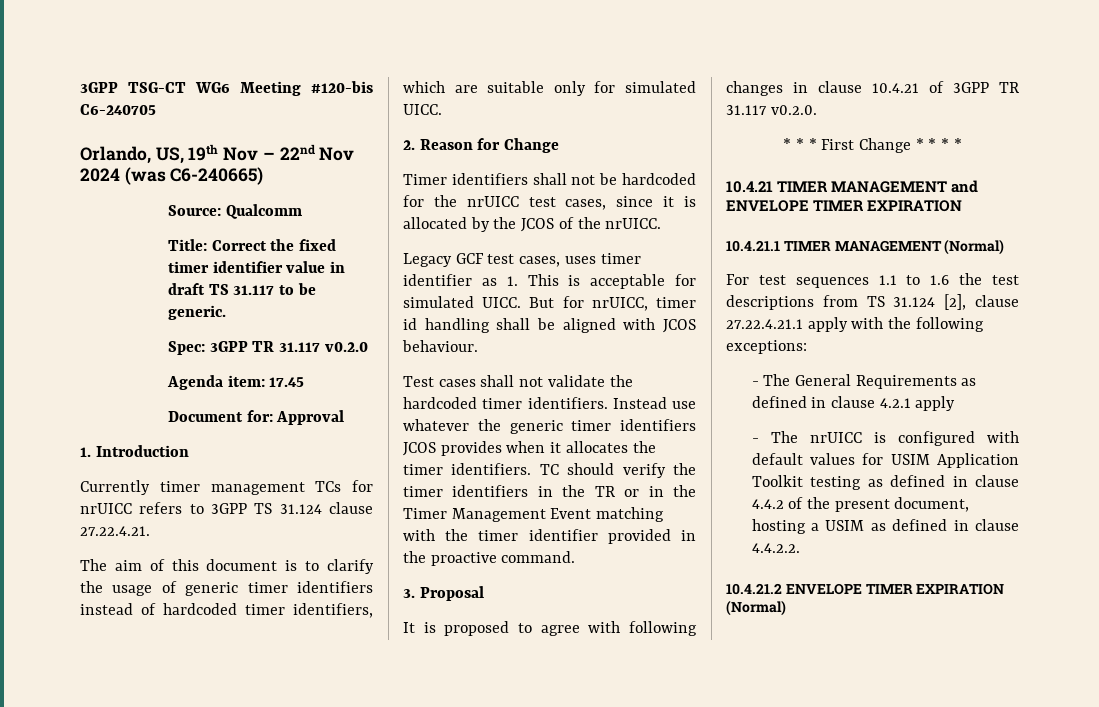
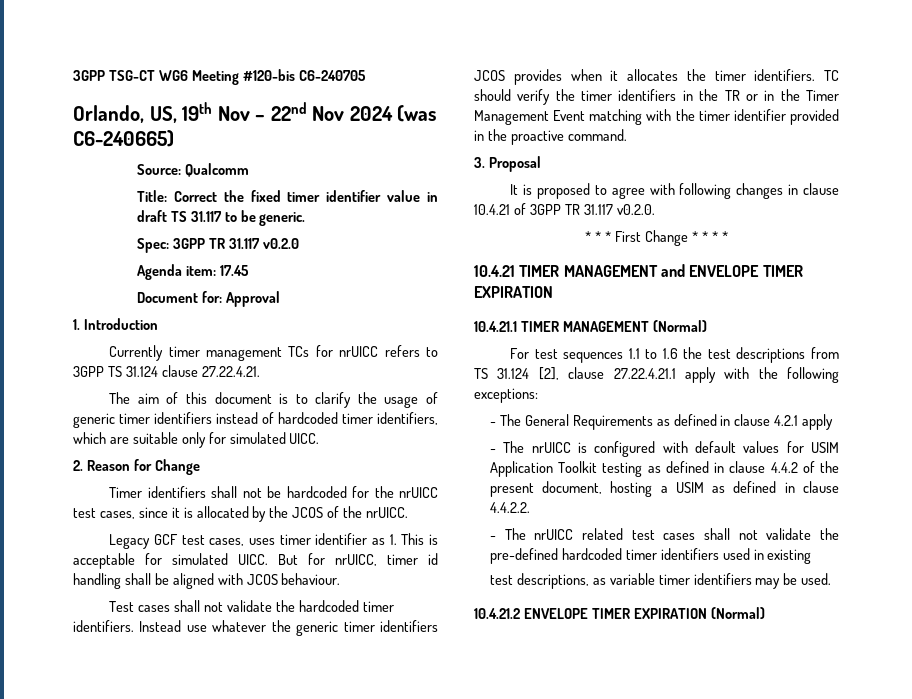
+ - The nrUICC related test cases shall not validate the pre-defined hardcoded timer identifiers used in existing
+ test descriptions, as variable timer identifiers may be used.

